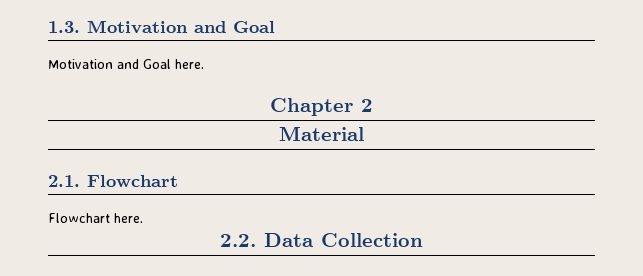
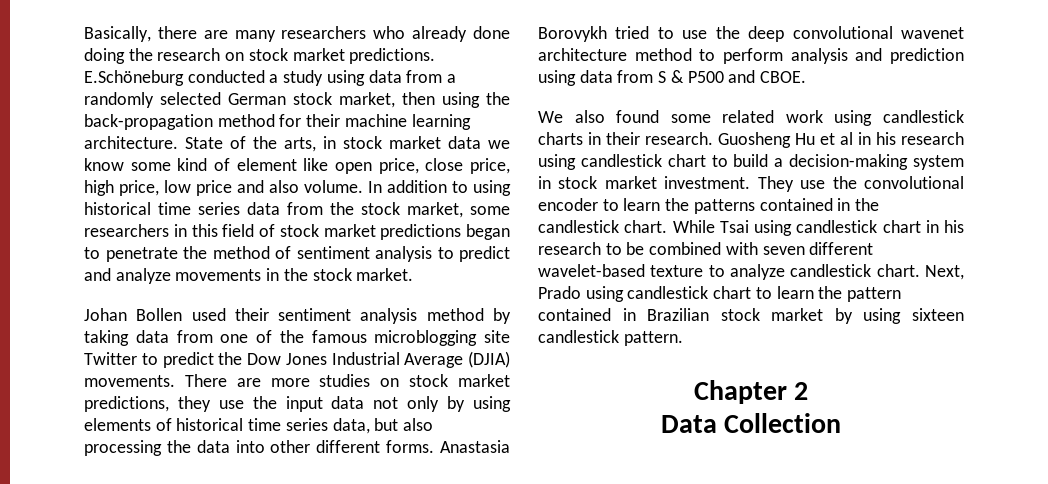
- 1.3. Motivation and Goal
- Motivation and Goal here.
+ Basically, there are many researchers who already done doing the research on stock market predictions. E.Schöneburg conducted a study using data from a randomly selected German stock market, then using the back-propagation method for their machine learning architecture. State of the arts, in stock market data we know some kind of element like open price, close price, high price, low price and also volume. In addition to using historical time series data from the stock market, some researchers in this field of stock market predictions began to penetrate the method of sentiment analysis to predict and analyze movements in the stock market.
+ Johan Bollen used their sentiment analysis method by taking data from one of the famous microblogging site Twitter to predict the Dow Jones Industrial Average (DJIA) movements. There are more studies on stock market predictions, they use the input data not only by using elements of historical time series data, but also processing the data into other different forms. Anastasia Borovykh tried to use the deep convolutional wavenet architecture method to perform analysis and prediction using data from S & P500 and CBOE.
+ We also found some related work using candlestick charts in their research. Guosheng Hu et al in his research using candlestick chart to build a decision-making system in stock market investment. They use the convolutional encoder to learn the patterns contained in the candlestick chart. While Tsai using candlestick chart in his research to be combined with seven different wavelet-based texture to analyze candlestick chart. Next, Prado using candlestick chart to learn the pattern contained in Brazilian stock market by using sixteen candlestick pattern.
  Chapter 2
- Material
- 2.1. Flowchart
- Flowchart here.
- 2.2. Data Collection
+ Data Collection

